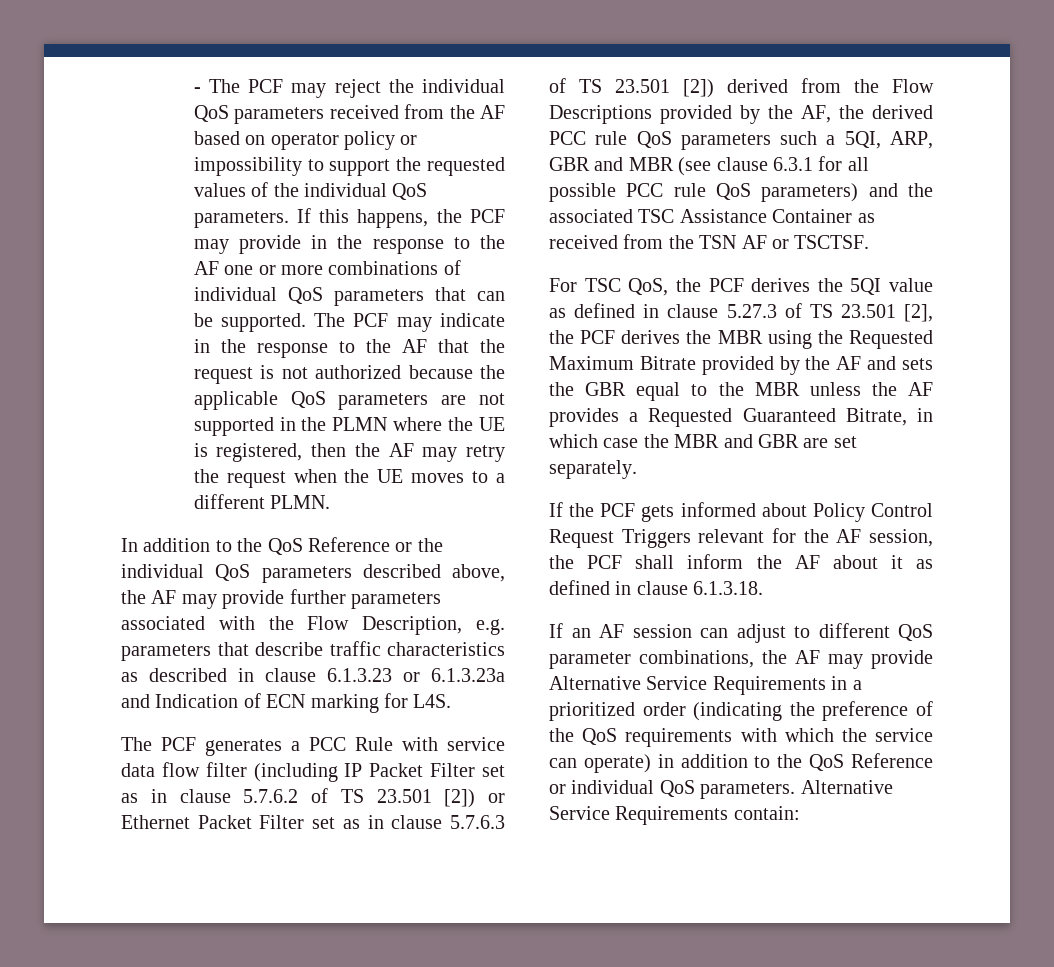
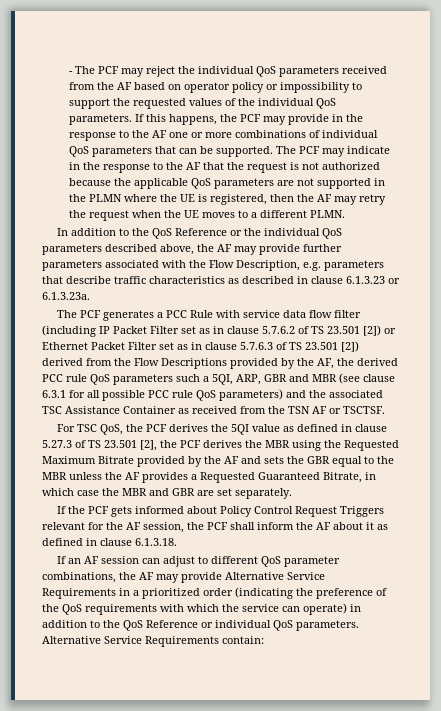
- In addition to the QoS Reference or the individual QoS parameters described above, the AF may provide further parameters associated with the Flow Description, e.g. parameters that describe traffic characteristics as described in clause 6.1.3.23 or 6.1.3.23a and Indication of ECN marking for L4S.
+ In addition to the QoS Reference or the individual QoS parameters described above, the AF may provide further parameters associated with the Flow Description, e.g. parameters that describe traffic characteristics as described in clause 6.1.3.23 or 6.1.3.23a.

